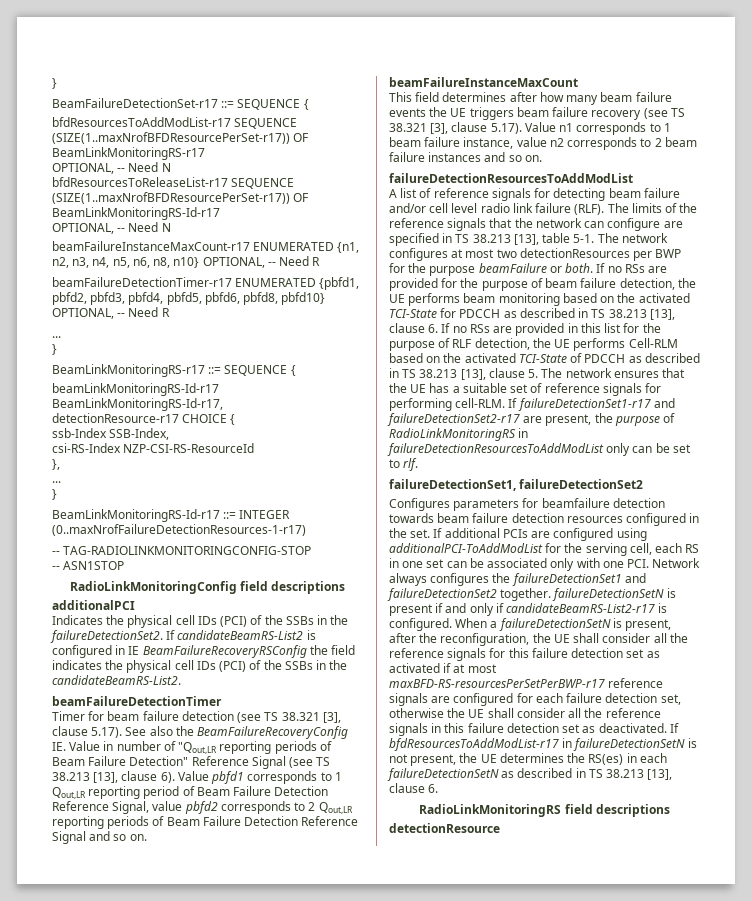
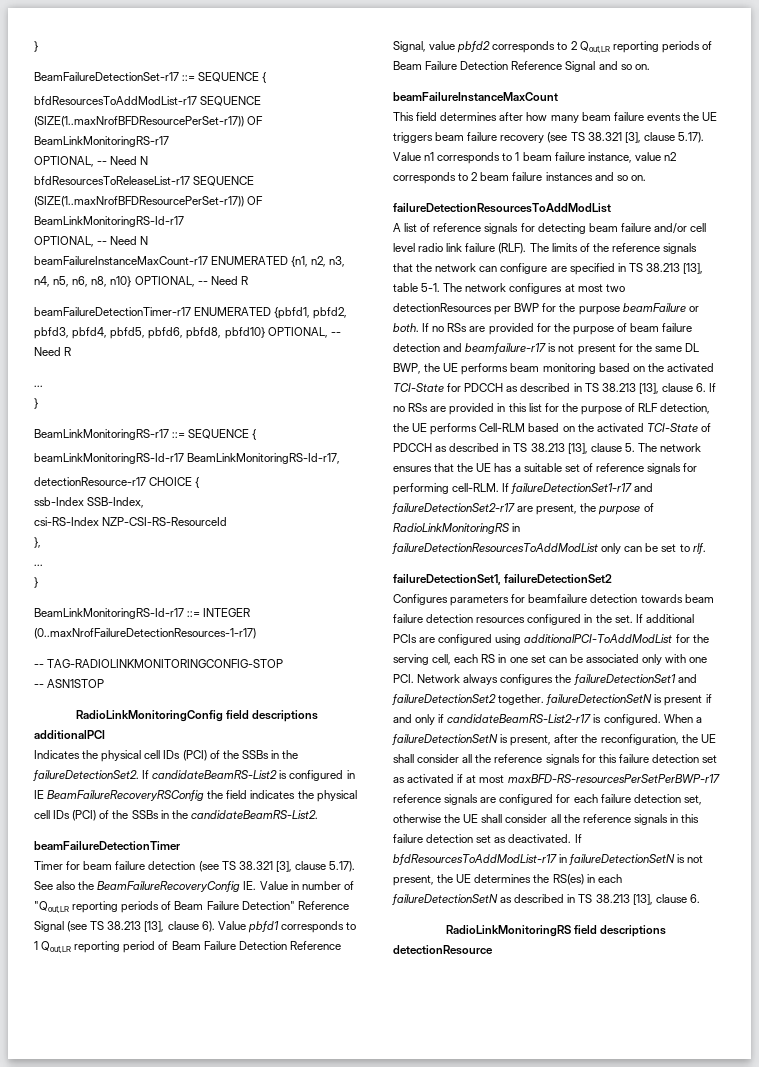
- If no RSs are provided for the purpose of beam failure detection, the UE performs beam monitoring based on the activated TCI-State for PDCCH as described in TS 38.213 [13], clause 6. If no RSs are provided in this list for the purpose of RLF detection, the UE performs Cell-RLM based on the activated TCI-State of PDCCH as described in TS 38.213 [13], clause 5. The network ensures that the UE has a suitable set of reference signals for performing cell-RLM.
+ If no RSs are provided for the purpose of beam failure detection and beamfailure-r17 is not present for the same DL BWP, the UE performs beam monitoring based on the activated TCI-State for PDCCH as described in TS 38.213 [13], clause 6. If no RSs are provided in this list for the purpose of RLF detection, the UE performs Cell-RLM based on the activated TCI-State of PDCCH as described in TS 38.213 [13], clause 5. The network ensures that the UE has a suitable set of reference signals for performing cell-RLM.

